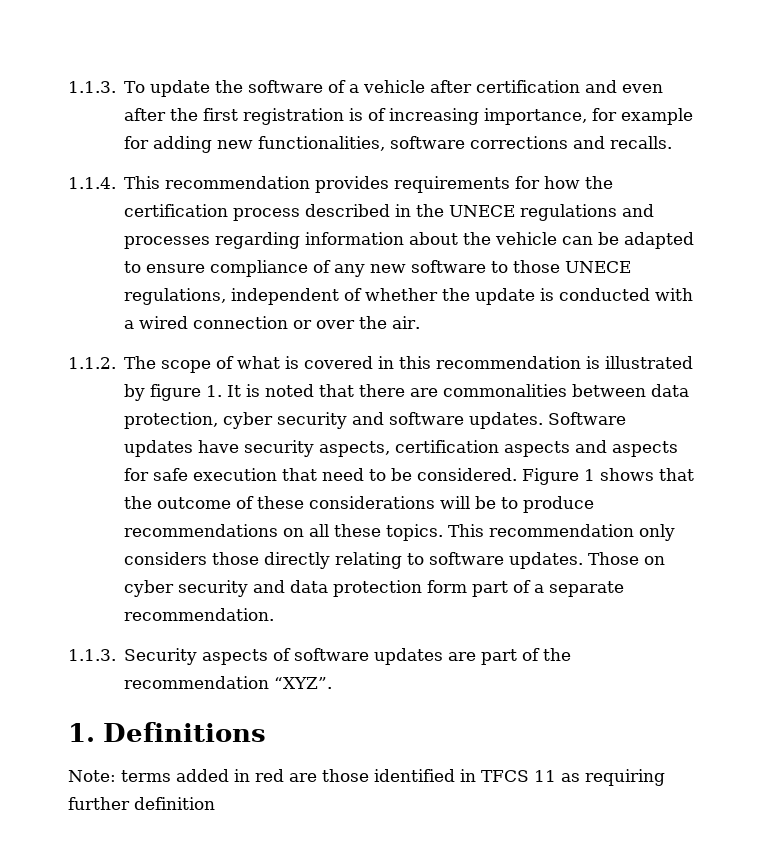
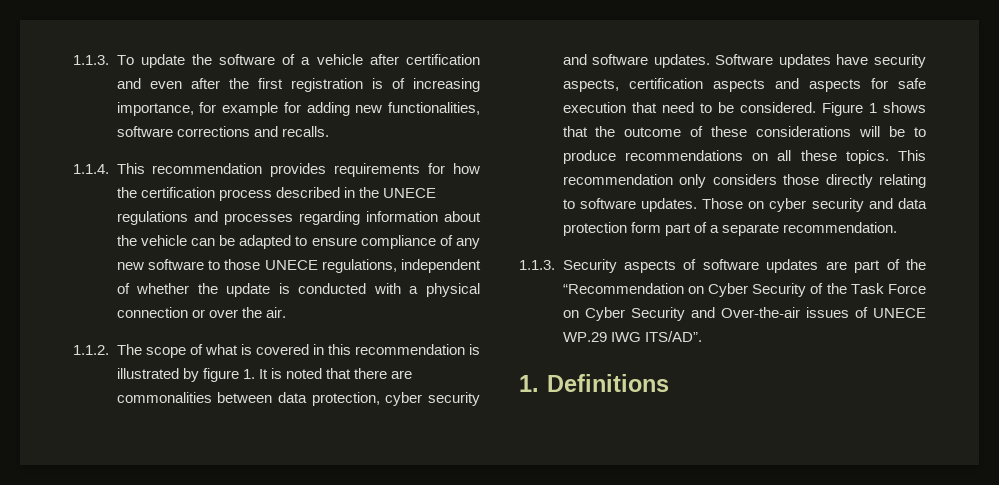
- 1.1.4. This recommendation provides requirements for how the certification process described in the UNECE regulations and processes regarding information about the vehicle can be adapted to ensure compliance of any new software to those UNECE regulations, independent of whether the update is conducted with a wired connection or over the air.
+ 1.1.4. This recommendation provides requirements for how the certification process described in the UNECE regulations and processes regarding information about the vehicle can be adapted to ensure compliance of any new software to those UNECE regulations, independent of whether the update is conducted with a physical connection or over the air.
- 1.1.3. Security aspects of software updates are part of the recommendation “XYZ”.
+ 1.1.3. Security aspects of software updates are part of the “Recommendation on Cyber Security of the Task Force on Cyber Security and Over-the-air issues of UNECE WP.29 IWG ITS/AD”.
  1. Definitions
- Note: terms added in red are those identified in TFCS 11 as requiring further definition

